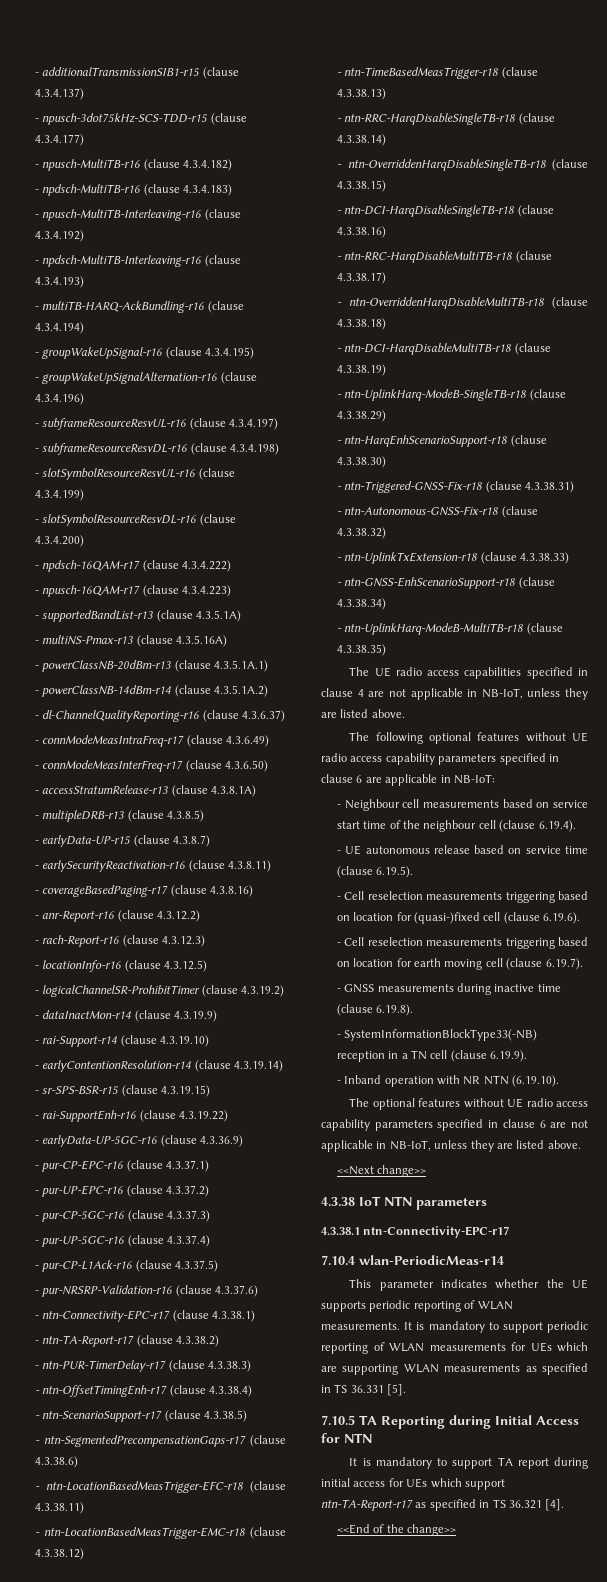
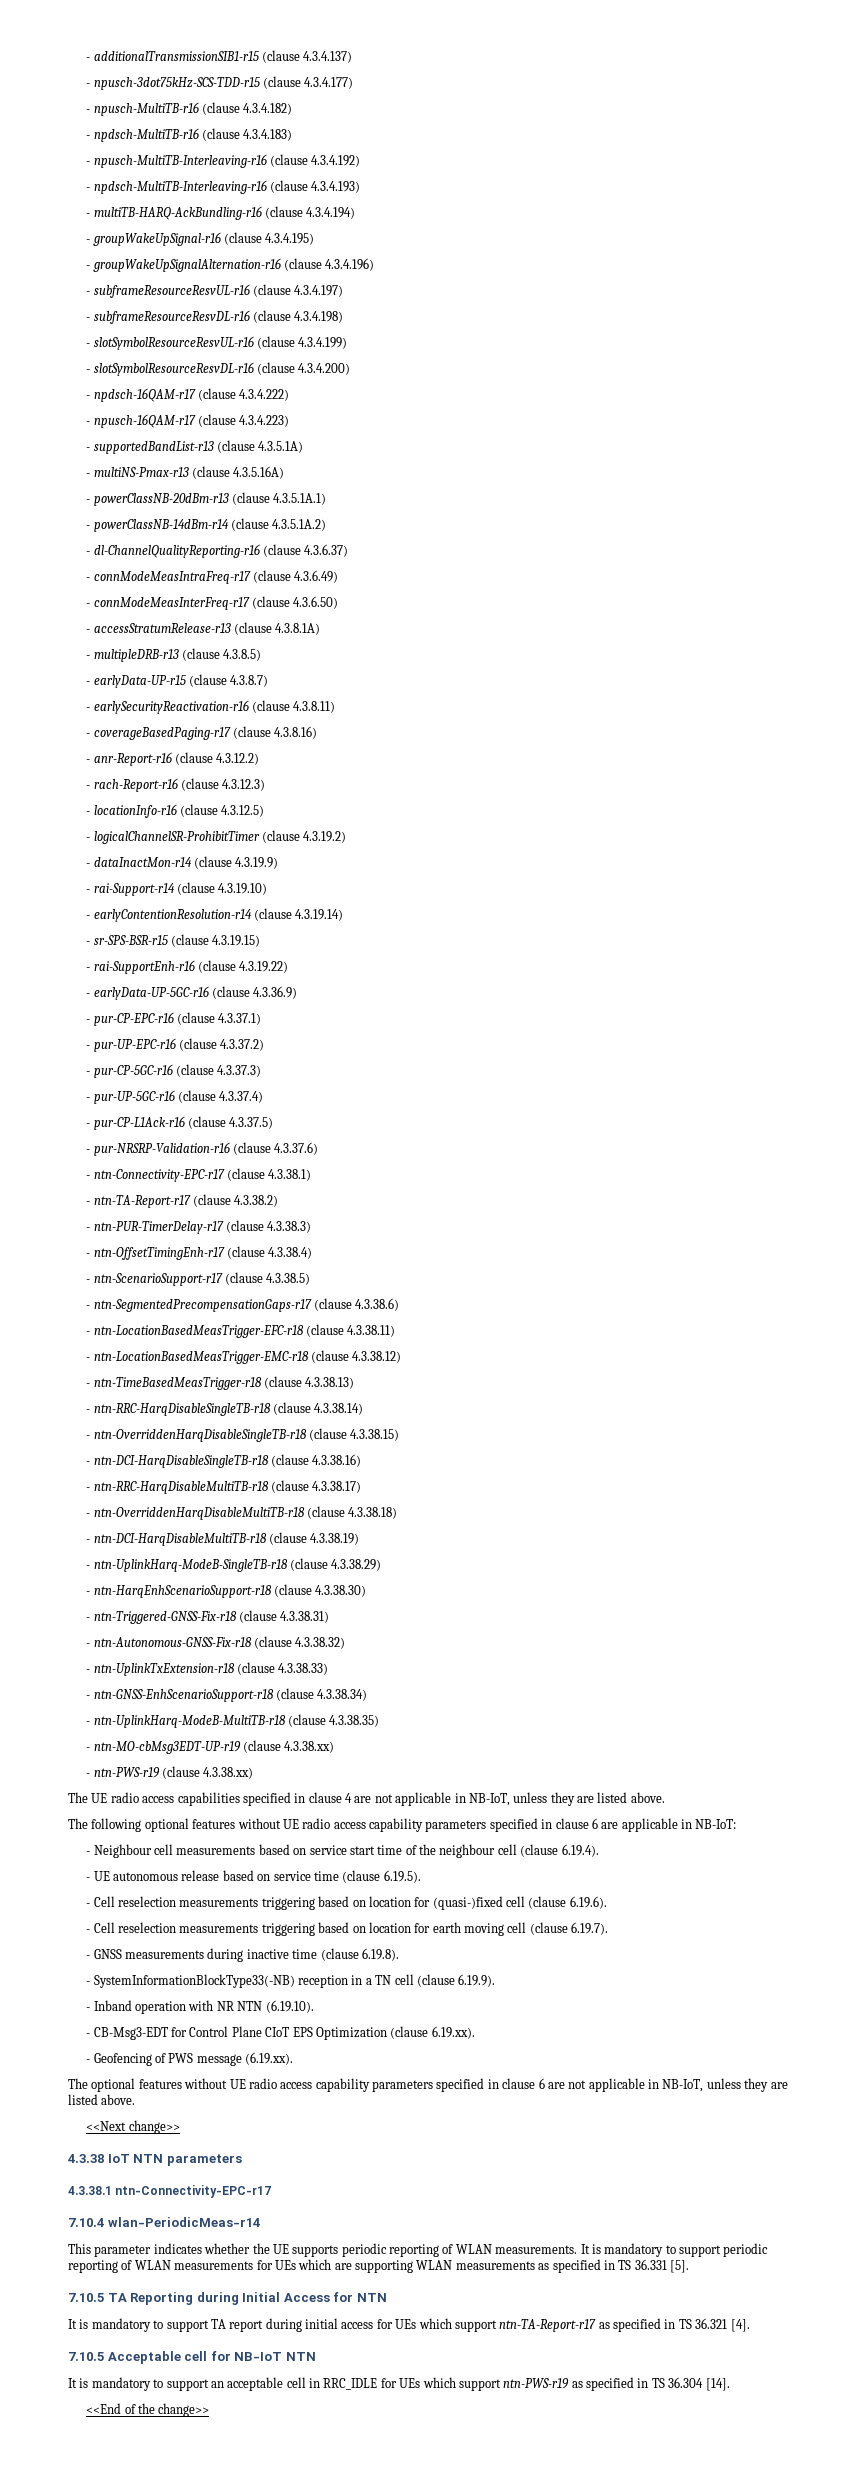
+ - ntn-MO-cbMsg3EDT-UP-r19 (clause 4.3.38.xx)
+ - ntn-PWS-r19 (clause 4.3.38.xx)
+ - CB-Msg3-EDT for Control Plane CIoT EPS Optimization (clause 6.19.xx).
+ - Geofencing of PWS message (6.19.xx).
+ 7.10.5 Acceptable cell for NB-IoT NTN
+ It is mandatory to support an acceptable cell in RRC_IDLE for UEs which support ntn-PWS-r19 as specified in TS 36.304 [14].

